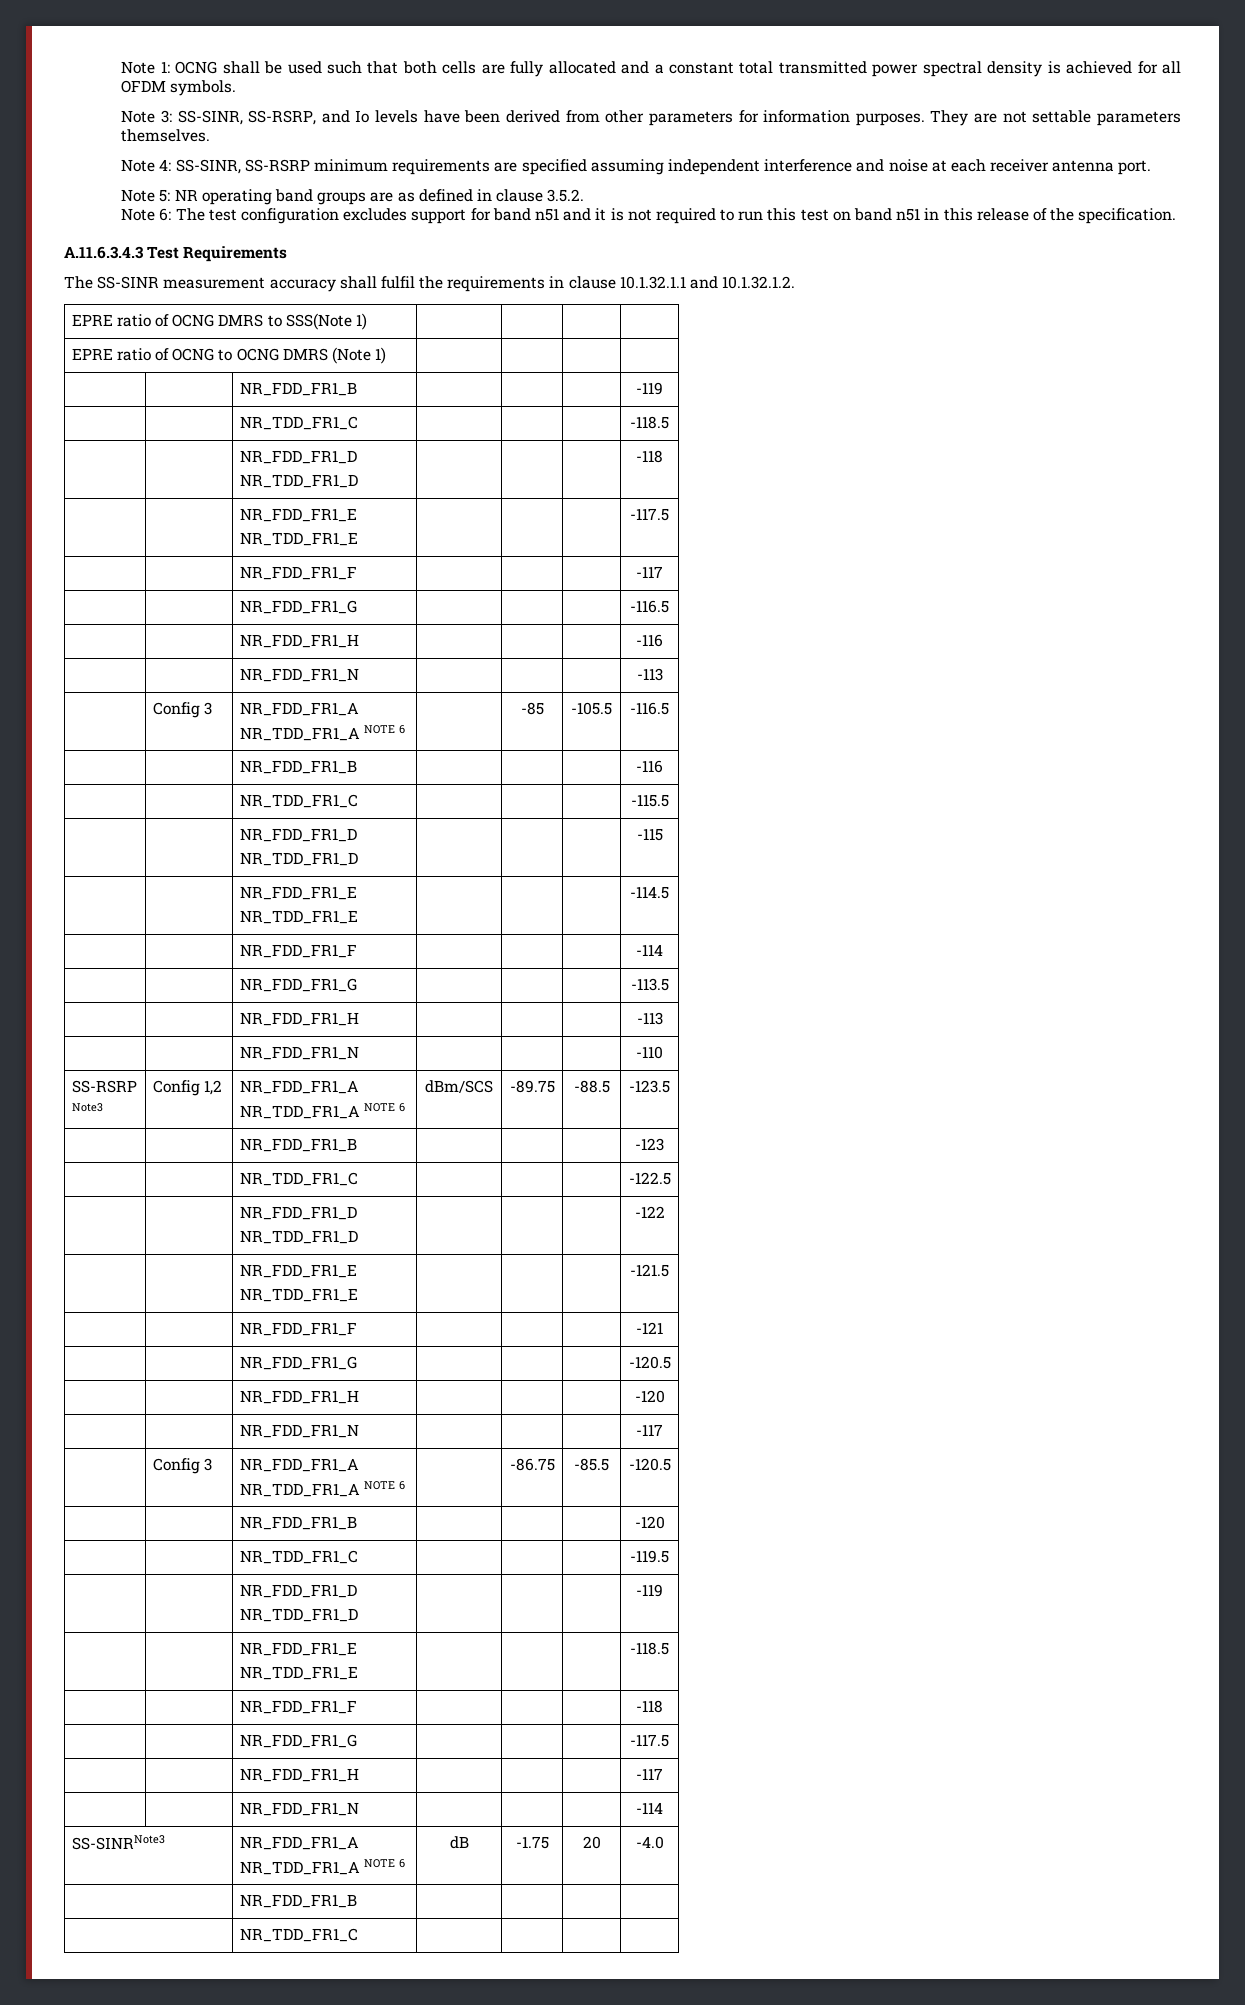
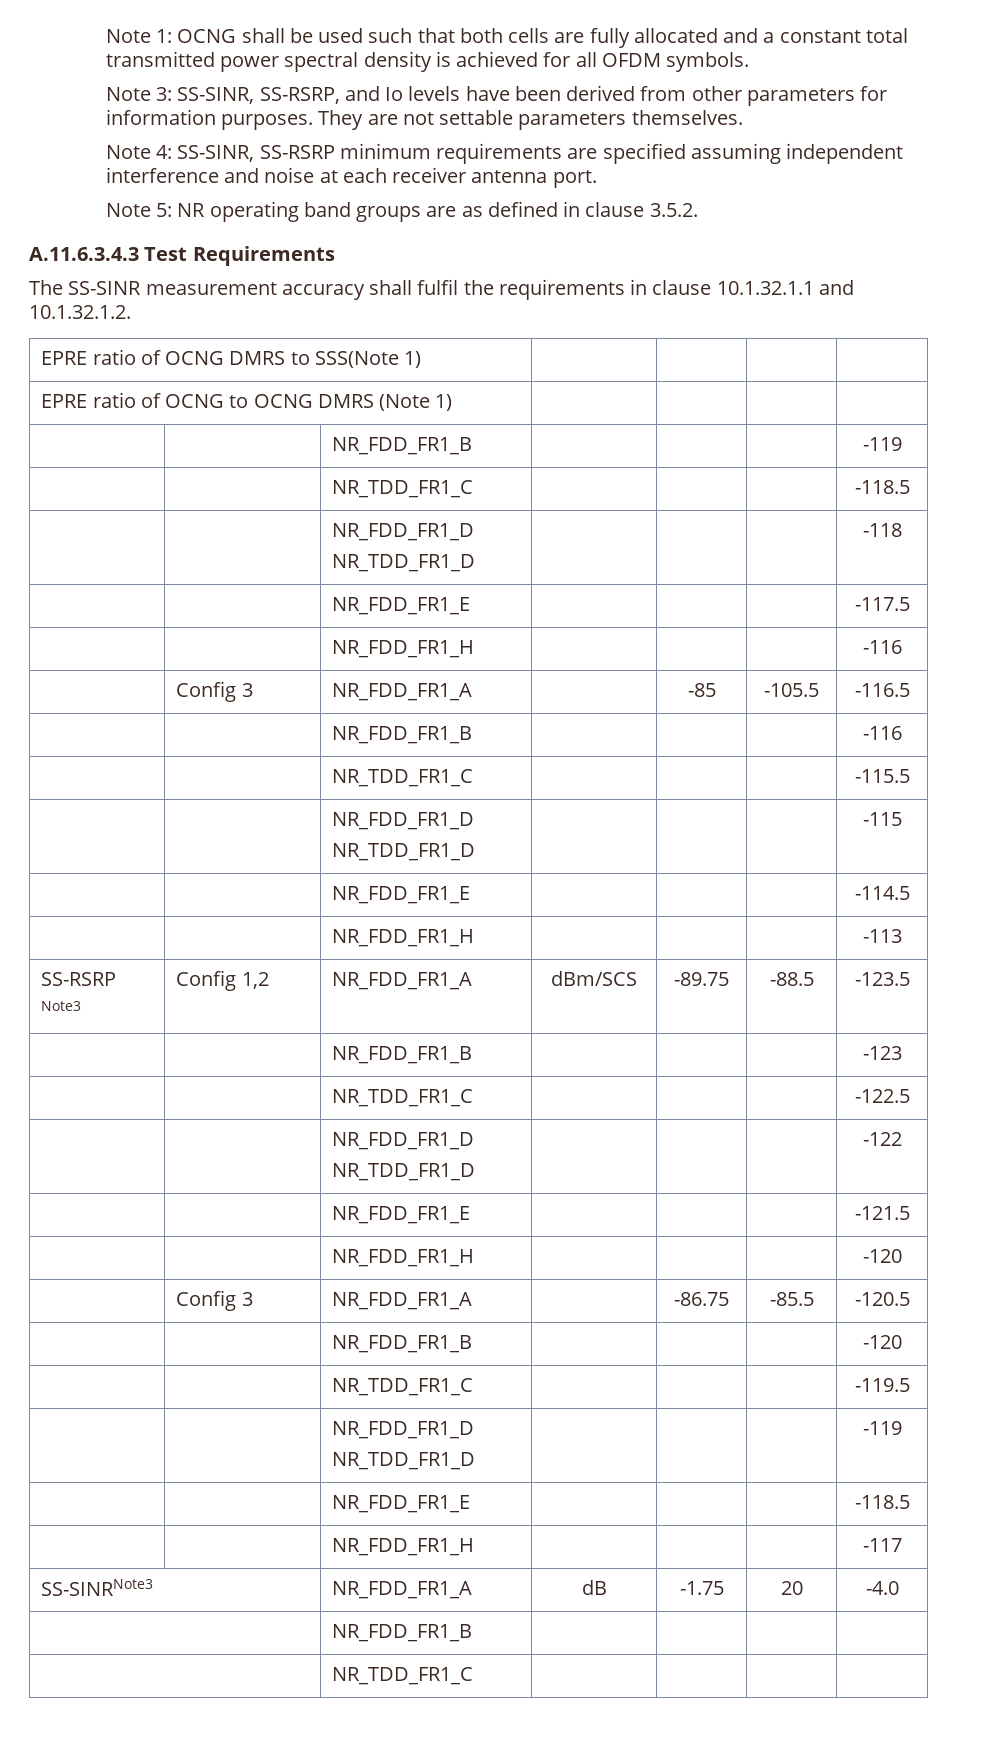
- Note 6: The test configuration excludes support for band n51 and it is not required to run this test on band n51 in this release of the specification.
  | | NR_TDD_FR1_C | | | | -118.5
  | | NR_FDD_FR1_D
  NR_TDD_FR1_D | | | | -118
- | | NR_FDD_FR1_E
- NR_TDD_FR1_E | | | | -117.5
- | | NR_FDD_FR1_F | | | | -117
- | | NR_FDD_FR1_G | | | | -116.5
+ | | NR_FDD_FR1_E | | | | -117.5
- | | NR_FDD_FR1_N | | | | -113
- | Config 3 | NR_FDD_FR1_A
- NR_TDD_FR1_A NOTE 6 | | -85 | -105.5 | -116.5
+ | Config 3 | NR_FDD_FR1_A | | -85 | -105.5 | -116.5
  | | NR_TDD_FR1_C | | | | -115.5
  | | NR_FDD_FR1_D
  NR_TDD_FR1_D | | | | -115
- | | NR_FDD_FR1_E
- NR_TDD_FR1_E | | | | -114.5
+ | | NR_FDD_FR1_E | | | | -114.5
- | | NR_FDD_FR1_F | | | | -114
- | | NR_FDD_FR1_G | | | | -113.5
  | | NR_FDD_FR1_H | | | | -113
- | | NR_FDD_FR1_N | | | | -110
  SS-RSRP
- Note3 | Config 1,2 | NR_FDD_FR1_A
- NR_TDD_FR1_A NOTE 6 | dBm/SCS | -89.75 | -88.5 | -123.5
+ Note3 | Config 1,2 | NR_FDD_FR1_A | dBm/SCS | -89.75 | -88.5 | -123.5
  | | NR_TDD_FR1_C | | | | -122.5
  | | NR_FDD_FR1_D
  NR_TDD_FR1_D | | | | -122
- | | NR_FDD_FR1_E
- NR_TDD_FR1_E | | | | -121.5
+ | | NR_FDD_FR1_E | | | | -121.5
- | | NR_FDD_FR1_F | | | | -121
- | | NR_FDD_FR1_G | | | | -120.5
- | | NR_FDD_FR1_N | | | | -117
- | Config 3 | NR_FDD_FR1_A
- NR_TDD_FR1_A NOTE 6 | | -86.75 | -85.5 | -120.5
+ | Config 3 | NR_FDD_FR1_A | | -86.75 | -85.5 | -120.5
  | | NR_TDD_FR1_C | | | | -119.5
  | | NR_FDD_FR1_D
  NR_TDD_FR1_D | | | | -119
- | | NR_FDD_FR1_E
- NR_TDD_FR1_E | | | | -118.5
- | | NR_FDD_FR1_F | | | | -118
- | | NR_FDD_FR1_G | | | | -117.5
+ | | NR_FDD_FR1_E | | | | -118.5
- | | NR_FDD_FR1_N | | | | -114
- SS-SINRNote3 | NR_FDD_FR1_A
- NR_TDD_FR1_A NOTE 6 | dB | -1.75 | 20 | -4.0
+ SS-SINRNote3 | NR_FDD_FR1_A | dB | -1.75 | 20 | -4.0

